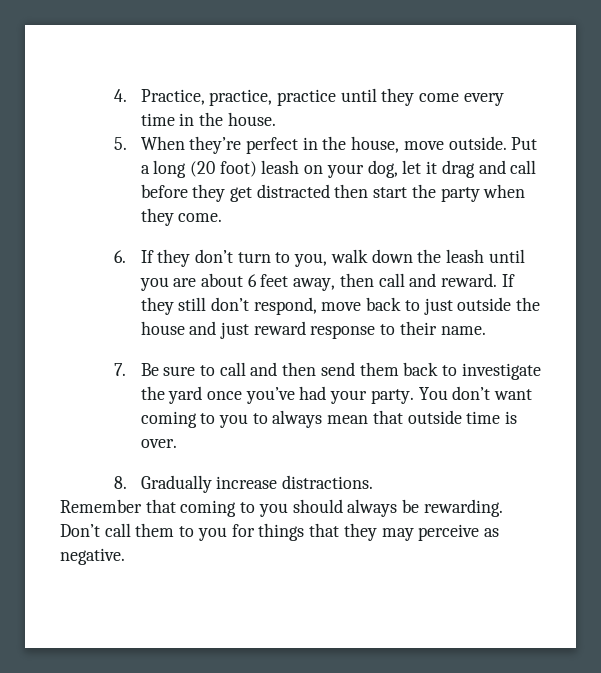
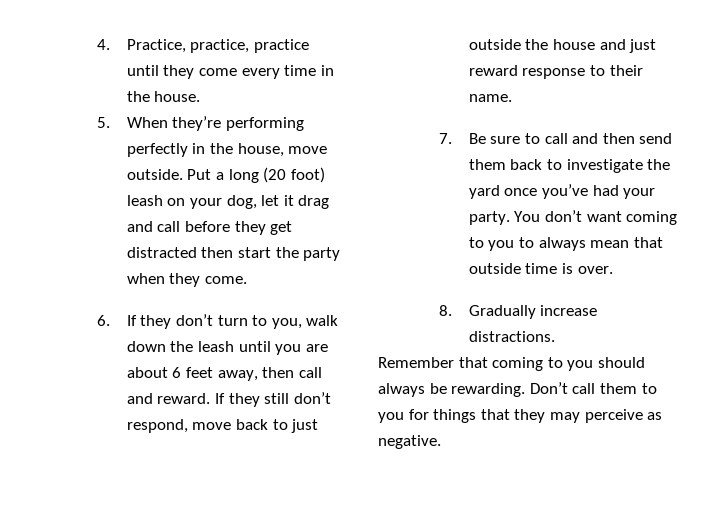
- 5. When they’re perfect in the house, move outside.
+ 5. When they’re performing perfectly in the house, move outside.

